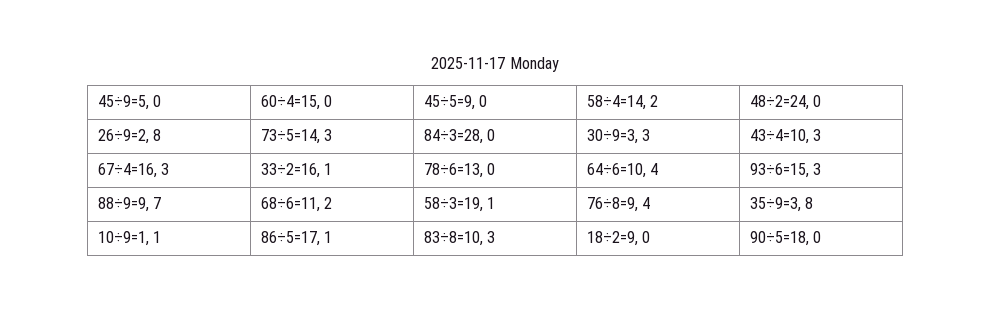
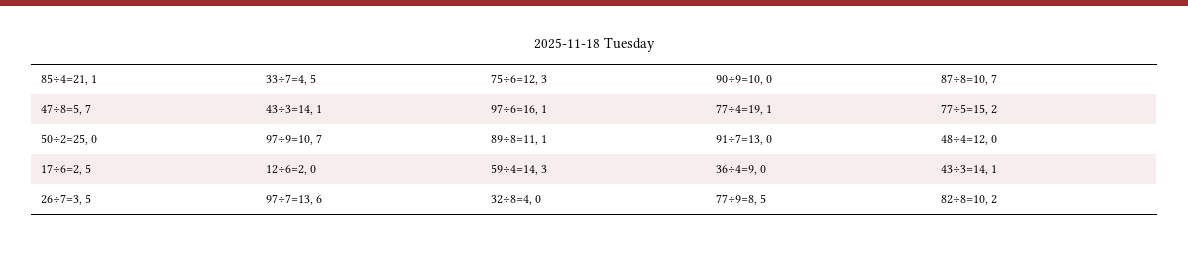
- 2025-11-17 Monday
- 45÷9=5, 0 | 60÷4=15, 0 | 45÷5=9, 0 | 58÷4=14, 2 | 48÷2=24, 0
- 26÷9=2, 8 | 73÷5=14, 3 | 84÷3=28, 0 | 30÷9=3, 3 | 43÷4=10, 3
- 67÷4=16, 3 | 33÷2=16, 1 | 78÷6=13, 0 | 64÷6=10, 4 | 93÷6=15, 3
- 88÷9=9, 7 | 68÷6=11, 2 | 58÷3=19, 1 | 76÷8=9, 4 | 35÷9=3, 8
- 10÷9=1, 1 | 86÷5=17, 1 | 83÷8=10, 3 | 18÷2=9, 0 | 90÷5=18, 0
+ 2025-11-18 Tuesday
+ 85÷4=21, 1 | 33÷7=4, 5 | 75÷6=12, 3 | 90÷9=10, 0 | 87÷8=10, 7
+ 47÷8=5, 7 | 43÷3=14, 1 | 97÷6=16, 1 | 77÷4=19, 1 | 77÷5=15, 2
+ 50÷2=25, 0 | 97÷9=10, 7 | 89÷8=11, 1 | 91÷7=13, 0 | 48÷4=12, 0
+ 17÷6=2, 5 | 12÷6=2, 0 | 59÷4=14, 3 | 36÷4=9, 0 | 43÷3=14, 1
+ 26÷7=3, 5 | 97÷7=13, 6 | 32÷8=4, 0 | 77÷9=8, 5 | 82÷8=10, 2

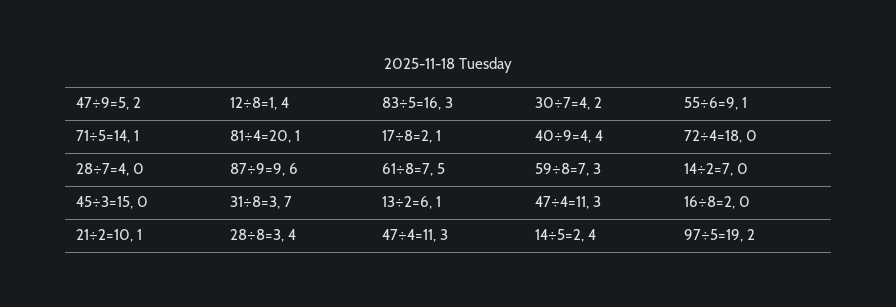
- 85÷4=21, 1 | 33÷7=4, 5 | 75÷6=12, 3 | 90÷9=10, 0 | 87÷8=10, 7
- 47÷8=5, 7 | 43÷3=14, 1 | 97÷6=16, 1 | 77÷4=19, 1 | 77÷5=15, 2
- 50÷2=25, 0 | 97÷9=10, 7 | 89÷8=11, 1 | 91÷7=13, 0 | 48÷4=12, 0
- 17÷6=2, 5 | 12÷6=2, 0 | 59÷4=14, 3 | 36÷4=9, 0 | 43÷3=14, 1
- 26÷7=3, 5 | 97÷7=13, 6 | 32÷8=4, 0 | 77÷9=8, 5 | 82÷8=10, 2
+ 47÷9=5, 2 | 12÷8=1, 4 | 83÷5=16, 3 | 30÷7=4, 2 | 55÷6=9, 1
+ 71÷5=14, 1 | 81÷4=20, 1 | 17÷8=2, 1 | 40÷9=4, 4 | 72÷4=18, 0
+ 28÷7=4, 0 | 87÷9=9, 6 | 61÷8=7, 5 | 59÷8=7, 3 | 14÷2=7, 0
+ 45÷3=15, 0 | 31÷8=3, 7 | 13÷2=6, 1 | 47÷4=11, 3 | 16÷8=2, 0
+ 21÷2=10, 1 | 28÷8=3, 4 | 47÷4=11, 3 | 14÷5=2, 4 | 97÷5=19, 2

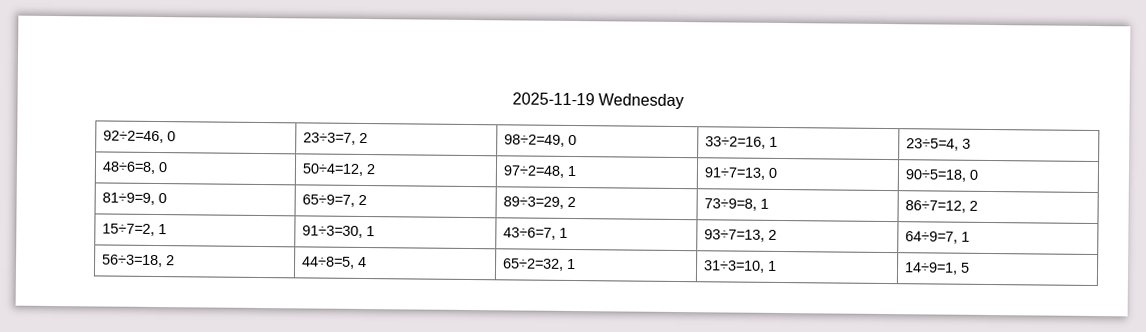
- 2025-11-18 Tuesday
- 47÷9=5, 2 | 12÷8=1, 4 | 83÷5=16, 3 | 30÷7=4, 2 | 55÷6=9, 1
- 71÷5=14, 1 | 81÷4=20, 1 | 17÷8=2, 1 | 40÷9=4, 4 | 72÷4=18, 0
- 28÷7=4, 0 | 87÷9=9, 6 | 61÷8=7, 5 | 59÷8=7, 3 | 14÷2=7, 0
- 45÷3=15, 0 | 31÷8=3, 7 | 13÷2=6, 1 | 47÷4=11, 3 | 16÷8=2, 0
- 21÷2=10, 1 | 28÷8=3, 4 | 47÷4=11, 3 | 14÷5=2, 4 | 97÷5=19, 2
+ 2025-11-19 Wednesday
+ 92÷2=46, 0 | 23÷3=7, 2 | 98÷2=49, 0 | 33÷2=16, 1 | 23÷5=4, 3
+ 48÷6=8, 0 | 50÷4=12, 2 | 97÷2=48, 1 | 91÷7=13, 0 | 90÷5=18, 0
+ 81÷9=9, 0 | 65÷9=7, 2 | 89÷3=29, 2 | 73÷9=8, 1 | 86÷7=12, 2
+ 15÷7=2, 1 | 91÷3=30, 1 | 43÷6=7, 1 | 93÷7=13, 2 | 64÷9=7, 1
+ 56÷3=18, 2 | 44÷8=5, 4 | 65÷2=32, 1 | 31÷3=10, 1 | 14÷9=1, 5

